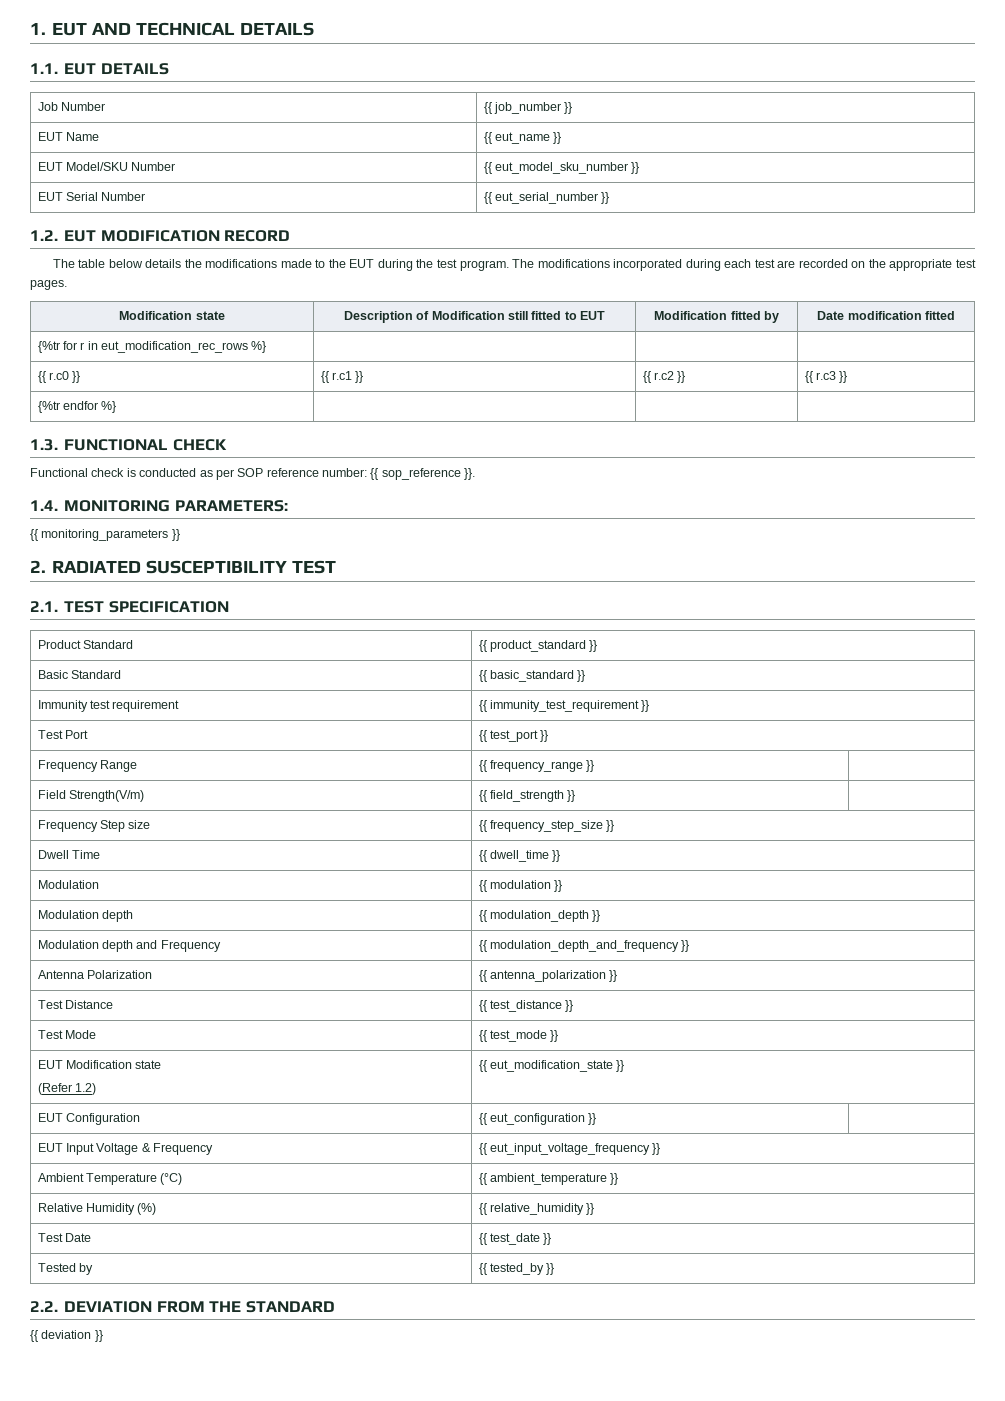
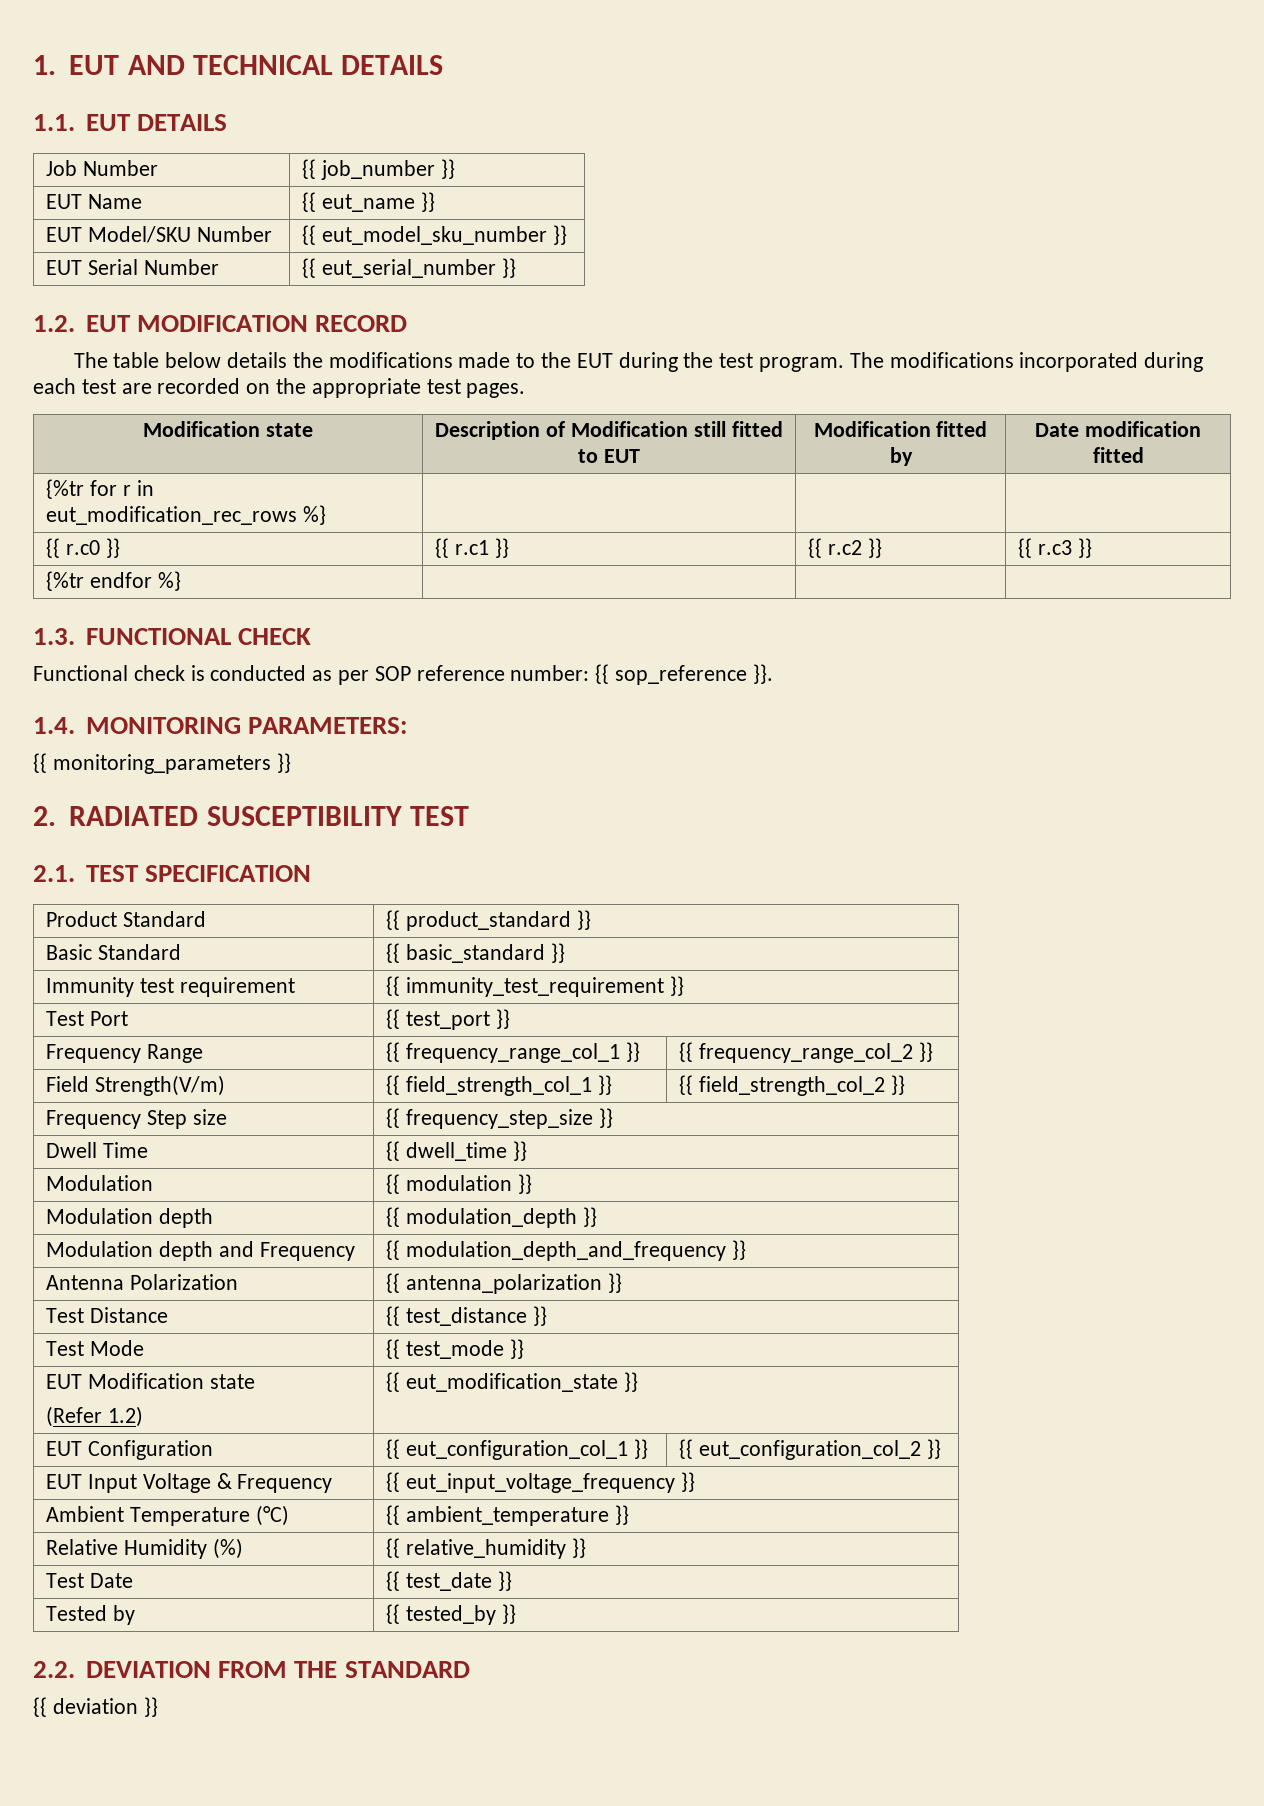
- Frequency Range | {{ frequency_range }} |
+ Frequency Range | {{ frequency_range_col_1 }} | {{ frequency_range_col_2 }}
- Field Strength(V/m) | {{ field_strength }} |
+ Field Strength(V/m) | {{ field_strength_col_1 }} | {{ field_strength_col_2 }}
- EUT Configuration | {{ eut_configuration }} |
+ EUT Configuration | {{ eut_configuration_col_1 }} | {{ eut_configuration_col_2 }}

